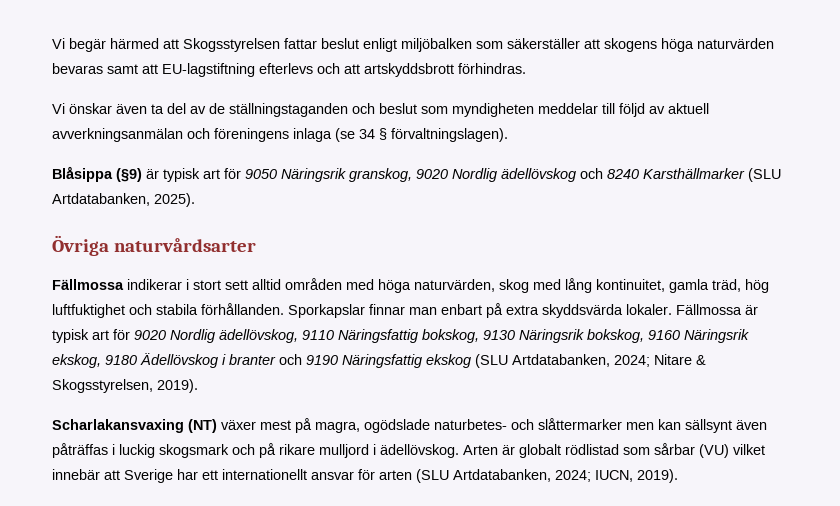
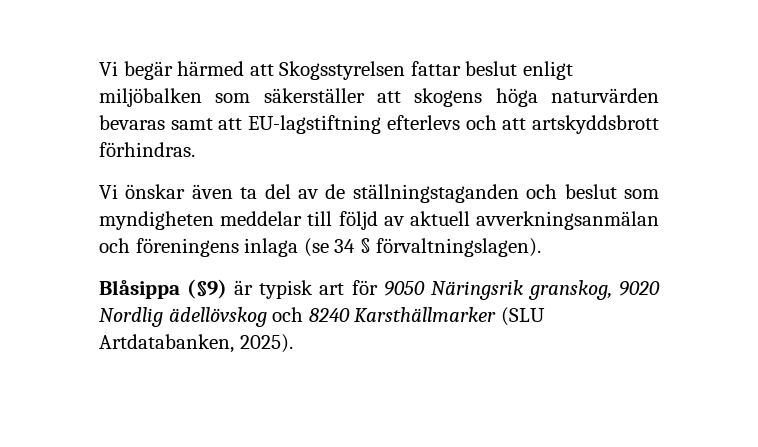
- Övriga naturvårdsarter
- Fällmossa indikerar i stort sett alltid områden med höga naturvärden, skog med lång kontinuitet, gamla träd, hög luftfuktighet och stabila förhållanden. Sporkapslar finnar man enbart på extra skyddsvärda lokaler. Fällmossa är typisk art för 9020 Nordlig ädellövskog, 9110 Näringsfattig bokskog, 9130 Näringsrik bokskog, 9160 Näringsrik ekskog, 9180 Ädellövskog i branter och 9190 Näringsfattig ekskog (SLU Artdatabanken, 2024; Nitare & Skogsstyrelsen, 2019).
- Scharlakansvaxing (NT) växer mest på magra, ogödslade naturbetes- och slåttermarker men kan sällsynt även påträffas i luckig skogsmark och på rikare mulljord i ädellövskog. Arten är globalt rödlistad som sårbar (VU) vilket innebär att Sverige har ett internationellt ansvar för arten (SLU Artdatabanken, 2024; IUCN, 2019).

